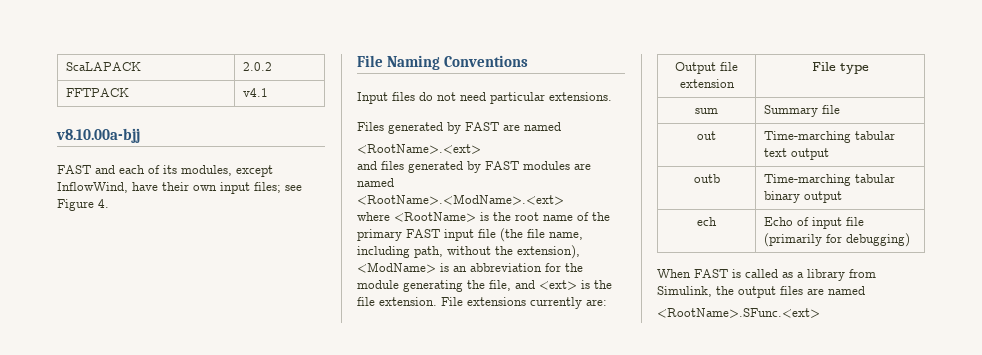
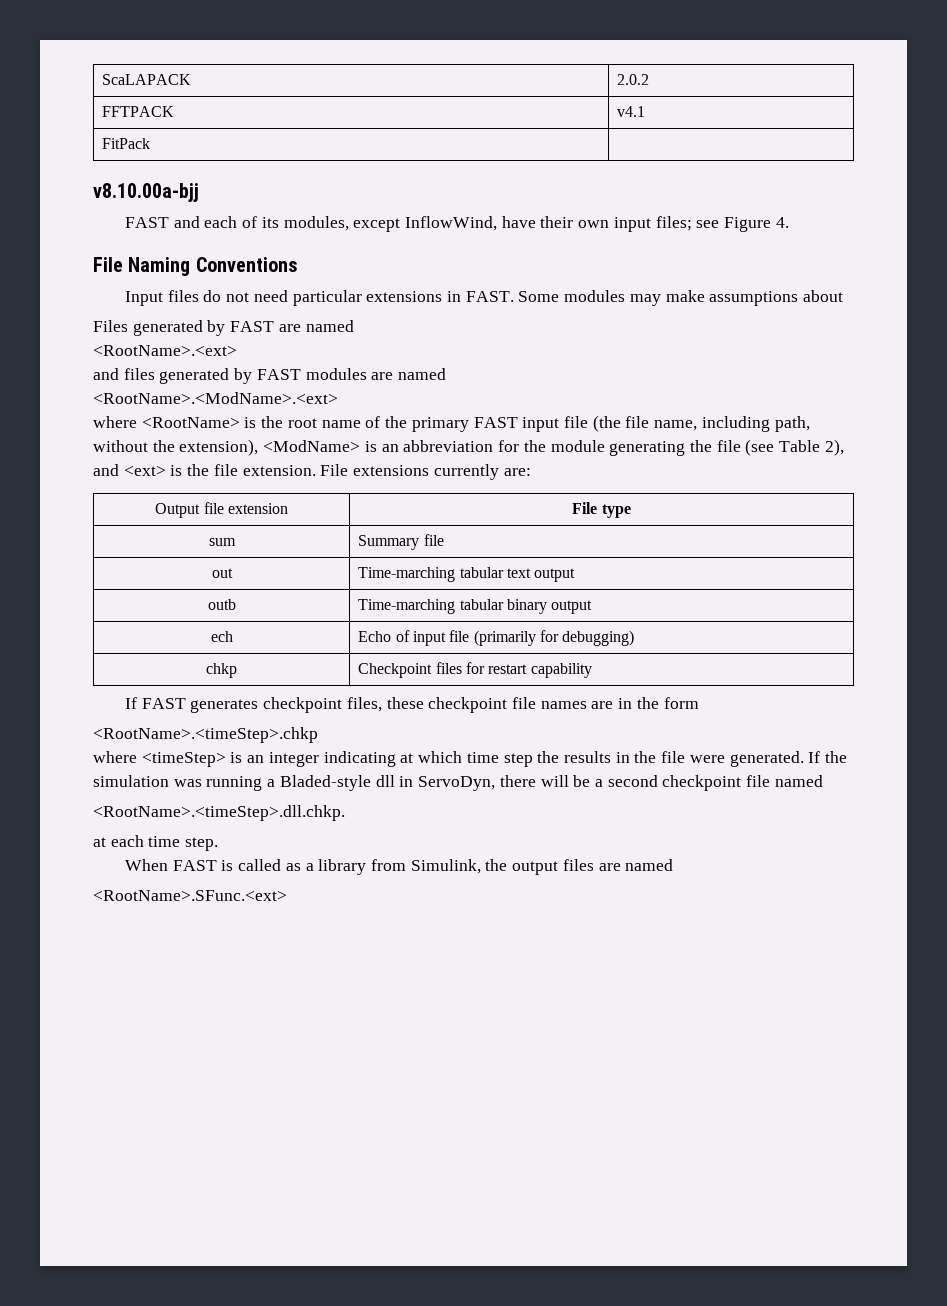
+ FitPack |
- Input files do not need particular extensions.
+ Input files do not need particular extensions in FAST. Some modules may make assumptions about
- where <RootName> is the root name of the primary FAST input file (the file name, including path, without the extension), <ModName> is an abbreviation for the module generating the file, and <ext> is the file extension.
+ where <RootName> is the root name of the primary FAST input file (the file name, including path, without the extension), <ModName> is an abbreviation for the module generating the file (see Table 2), and <ext> is the file extension.
+ chkp | Checkpoint files for restart capability
+ If FAST generates checkpoint files, these checkpoint file names are in the form
+ <RootName>.<timeStep>.chkp
+ where <timeStep> is an integer indicating at which time step the results in the file were generated. If the simulation was running a Bladed-style dll in ServoDyn, there will be a second checkpoint file named
+ <RootName>.<timeStep>.dll.chkp.
+ at each time step.

